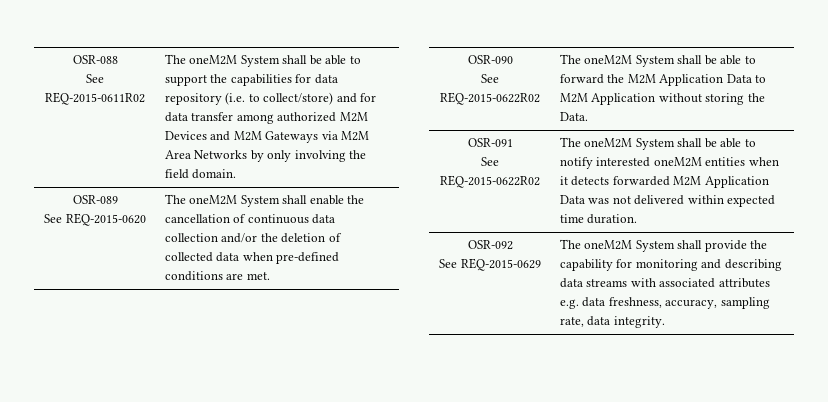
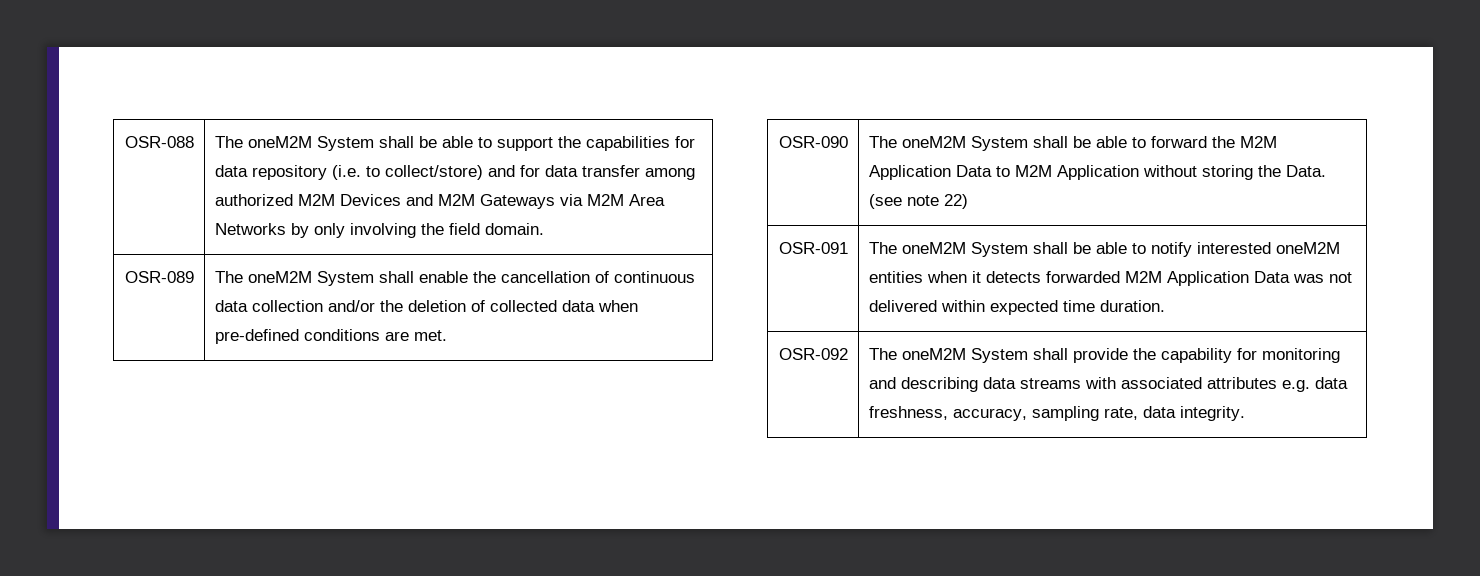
- OSR-088
- See REQ-2015-0611R02 | The oneM2M System shall be able to support the capabilities for data repository (i.e. to collect/store) and for data transfer among authorized M2M Devices and M2M Gateways via M2M Area Networks by only involving the field domain.
+ OSR-088 | The oneM2M System shall be able to support the capabilities for data repository (i.e. to collect/store) and for data transfer among authorized M2M Devices and M2M Gateways via M2M Area Networks by only involving the field domain.
- OSR-089
- See REQ-2015-0620 | The oneM2M System shall enable the cancellation of continuous data collection and/or the deletion of collected data when pre-defined conditions are met.
+ OSR-089 | The oneM2M System shall enable the cancellation of continuous data collection and/or the deletion of collected data when pre-defined conditions are met.
- OSR-090
- See REQ-2015-0622R02 | The oneM2M System shall be able to forward the M2M Application Data to M2M Application without storing the Data.
+ OSR-090 | The oneM2M System shall be able to forward the M2M Application Data to M2M Application without storing the Data. (see note 22)
- OSR-091
- See REQ-2015-0622R02 | The oneM2M System shall be able to notify interested oneM2M entities when it detects forwarded M2M Application Data was not delivered within expected time duration.
+ OSR-091 | The oneM2M System shall be able to notify interested oneM2M entities when it detects forwarded M2M Application Data was not delivered within expected time duration.
- OSR-092
- See REQ-2015-0629 | The oneM2M System shall provide the capability for monitoring and describing data streams with associated attributes e.g. data freshness, accuracy, sampling rate, data integrity.
+ OSR-092 | The oneM2M System shall provide the capability for monitoring and describing data streams with associated attributes e.g. data freshness, accuracy, sampling rate, data integrity.

